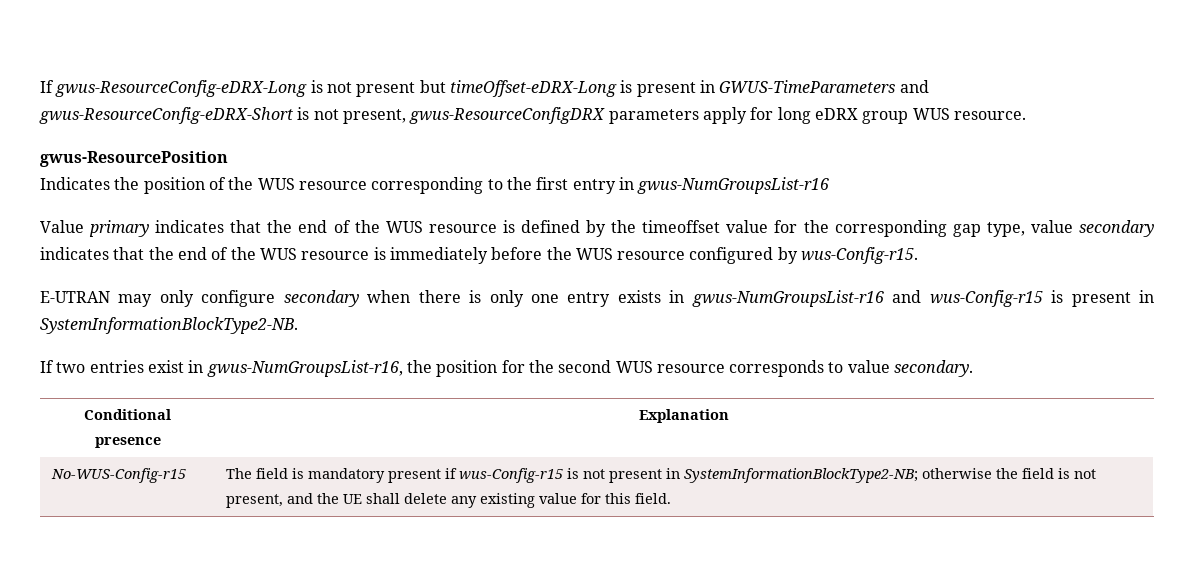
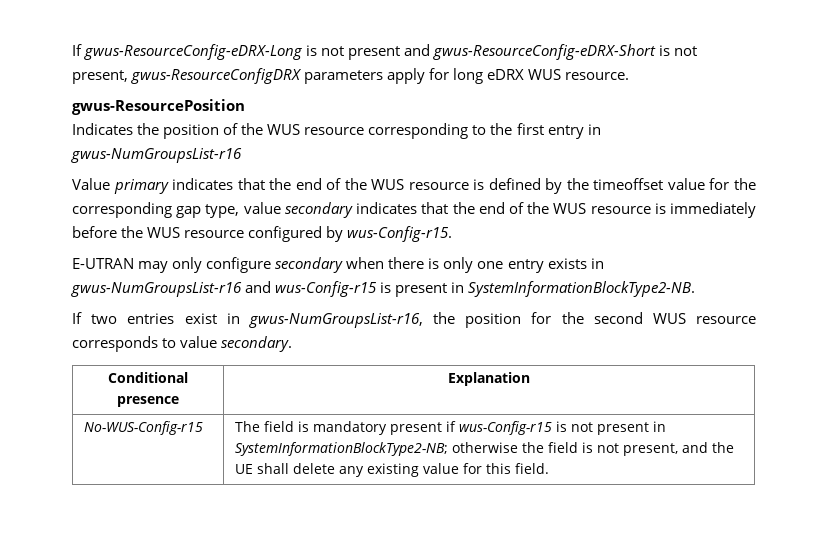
- If gwus-ResourceConfig-eDRX-Long is not present but timeOffset-eDRX-Long is present in GWUS-TimeParameters and gwus-ResourceConfig-eDRX-Short is not present, gwus-ResourceConfigDRX parameters apply for long eDRX group WUS resource.
+ If gwus-ResourceConfig-eDRX-Long is not present and gwus-ResourceConfig-eDRX-Short is not present, gwus-ResourceConfigDRX parameters apply for long eDRX WUS resource.

